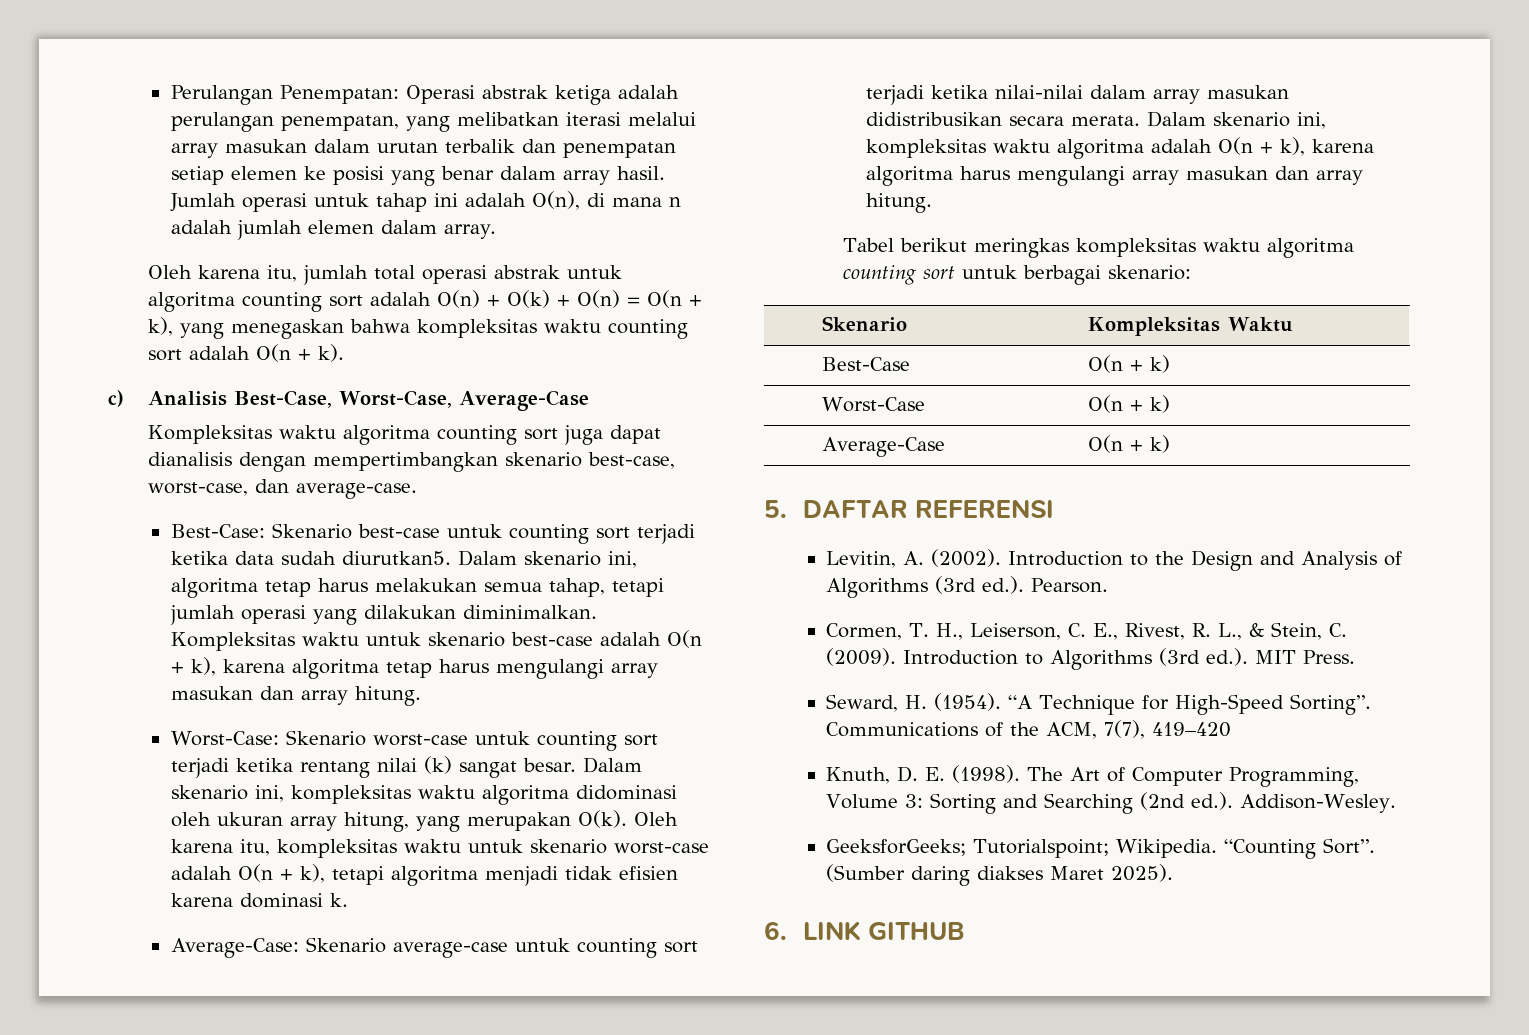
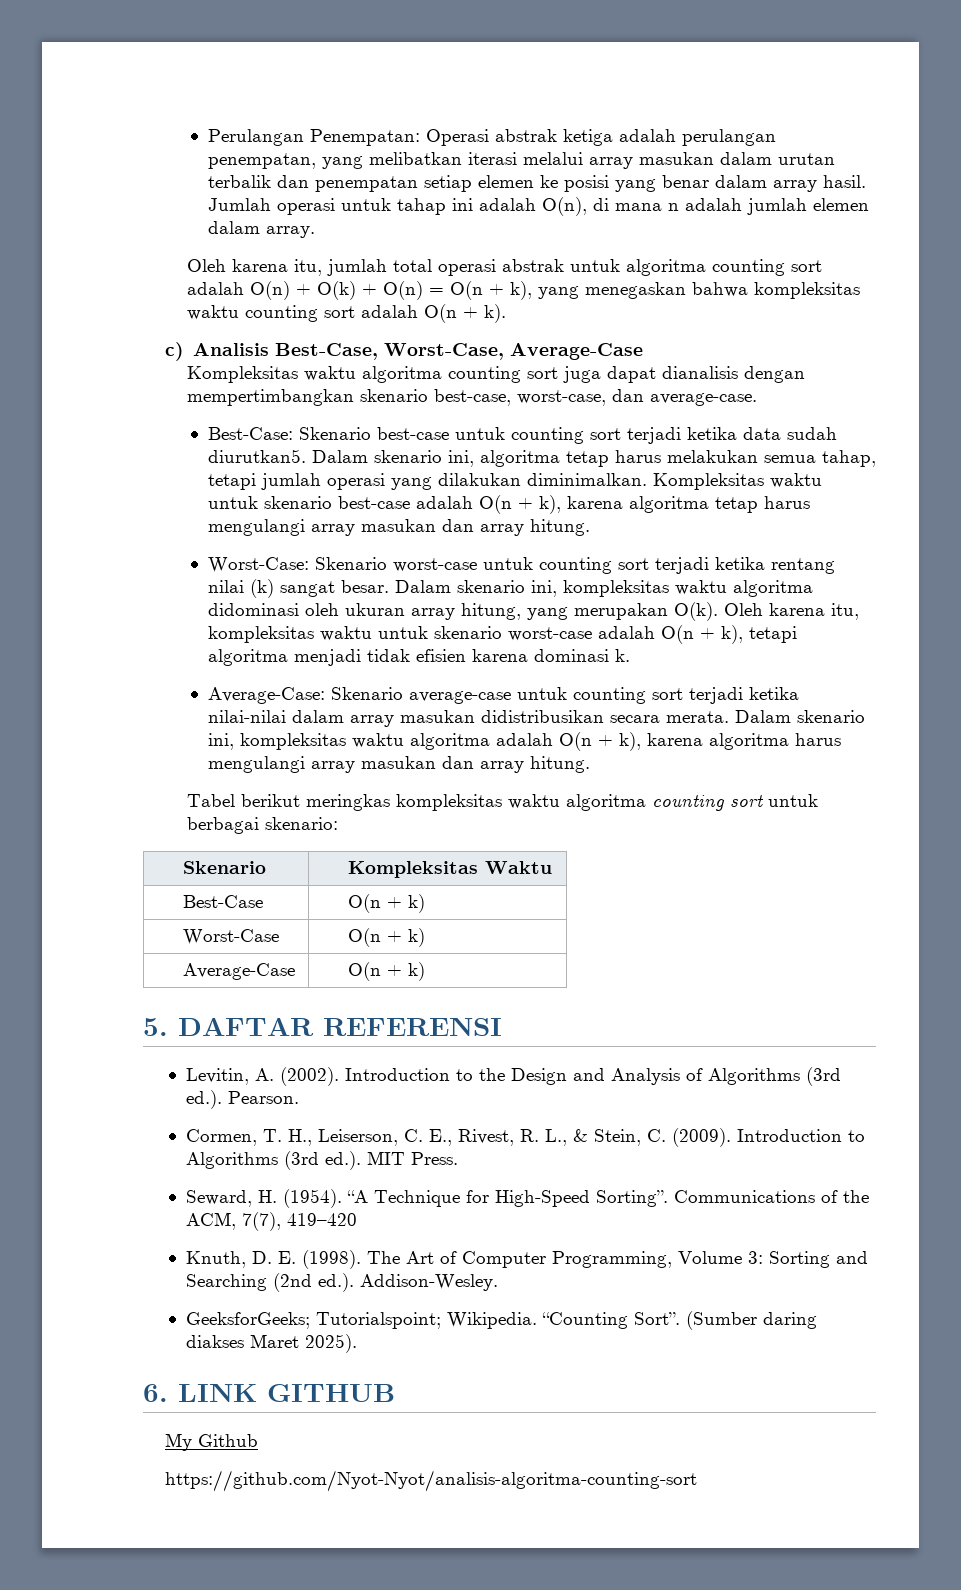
+ My Github
+ https://github.com/Nyot-Nyot/analisis-algoritma-counting-sort

